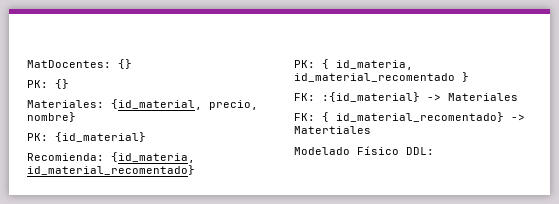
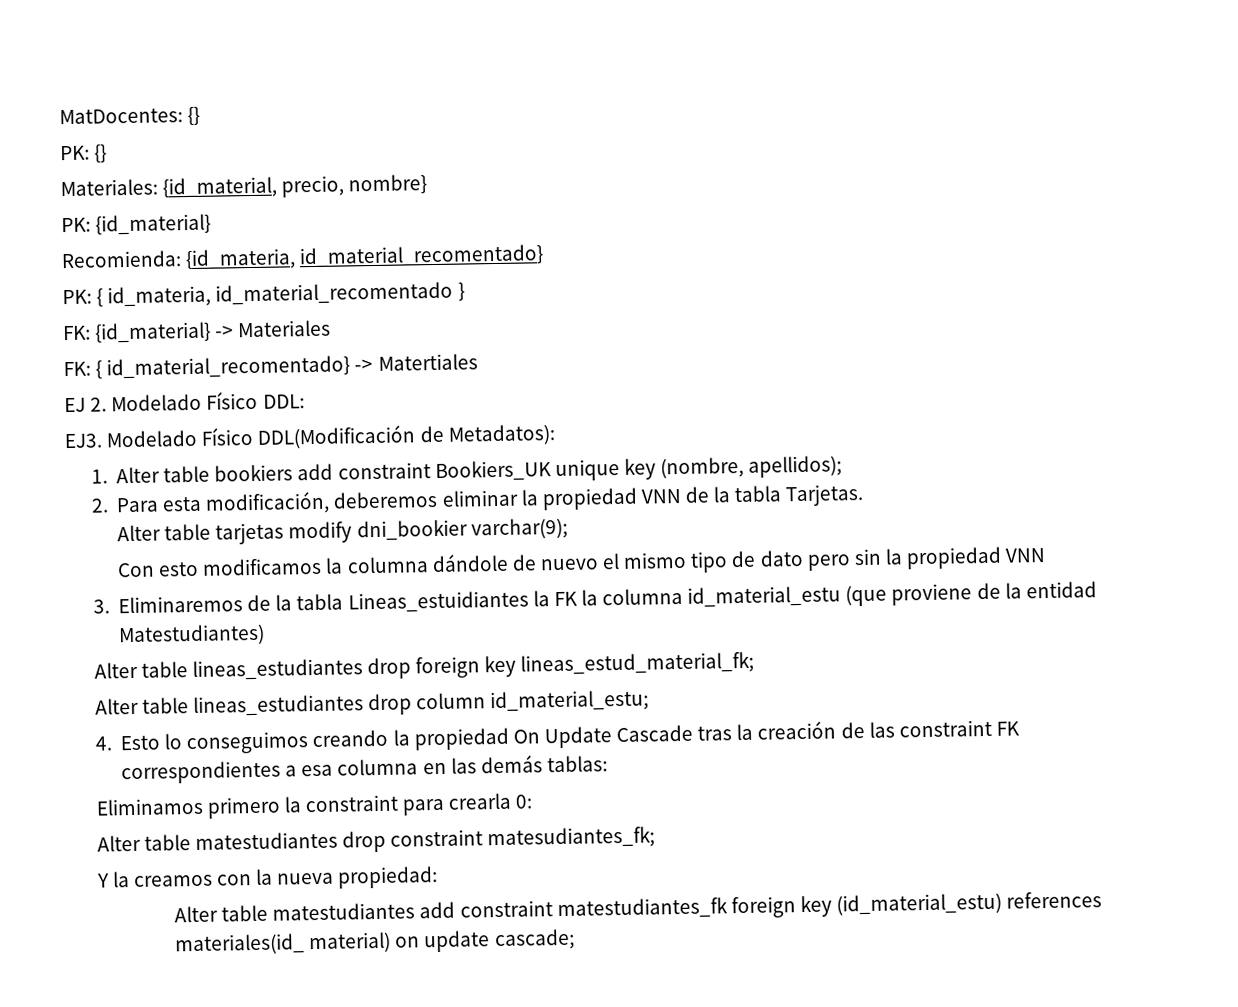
- FK: :{id_material} -> Materiales
+ FK: {id_material} -> Materiales
- Modelado Físico DDL:
+ EJ 2. Modelado Físico DDL:
+ EJ3. Modelado Físico DDL(Modificación de Metadatos):
+ 1. Alter table bookiers add constraint Bookiers_UK unique key (nombre, apellidos);
+ 2. Para esta modificación, deberemos eliminar la propiedad VNN de la tabla Tarjetas.
+ Alter table tarjetas modify dni_bookier varchar(9);
+ Con esto modificamos la columna dándole de nuevo el mismo tipo de dato pero sin la propiedad VNN
+ 3. Eliminaremos de la tabla Lineas_estuidiantes la FK la columna id_material_estu (que proviene de la entidad Matestudiantes)
+ Alter table lineas_estudiantes drop foreign key lineas_estud_material_fk;
+ Alter table lineas_estudiantes drop column id_material_estu;
+ 4. Esto lo conseguimos creando la propiedad On Update Cascade tras la creación de las constraint FK correspondientes a esa columna en las demás tablas:
+ Eliminamos primero la constraint para crearla 0:
+ Alter table matestudiantes drop constraint matesudiantes_fk;
+ Y la creamos con la nueva propiedad:
+ Alter table matestudiantes add constraint matestudiantes_fk foreign key (id_material_estu) references materiales(id_ material) on update cascade;

